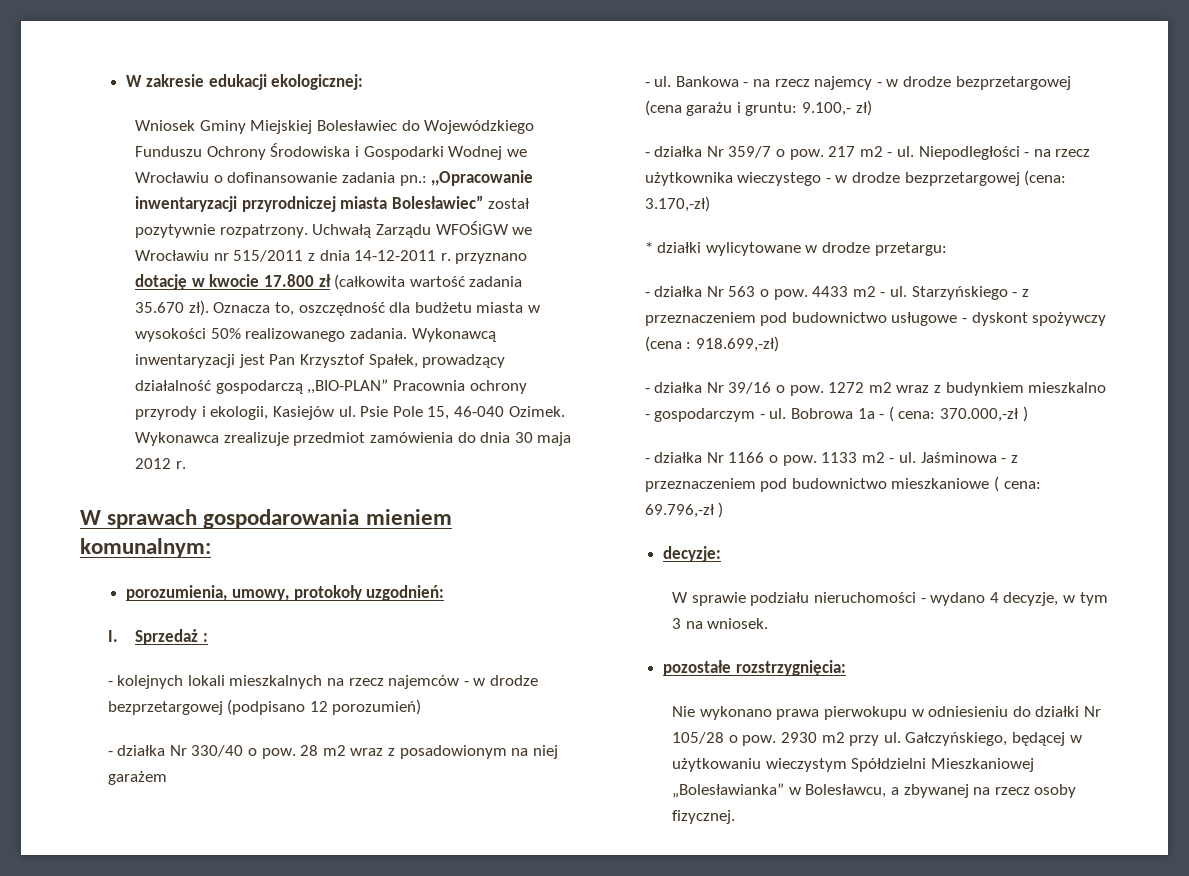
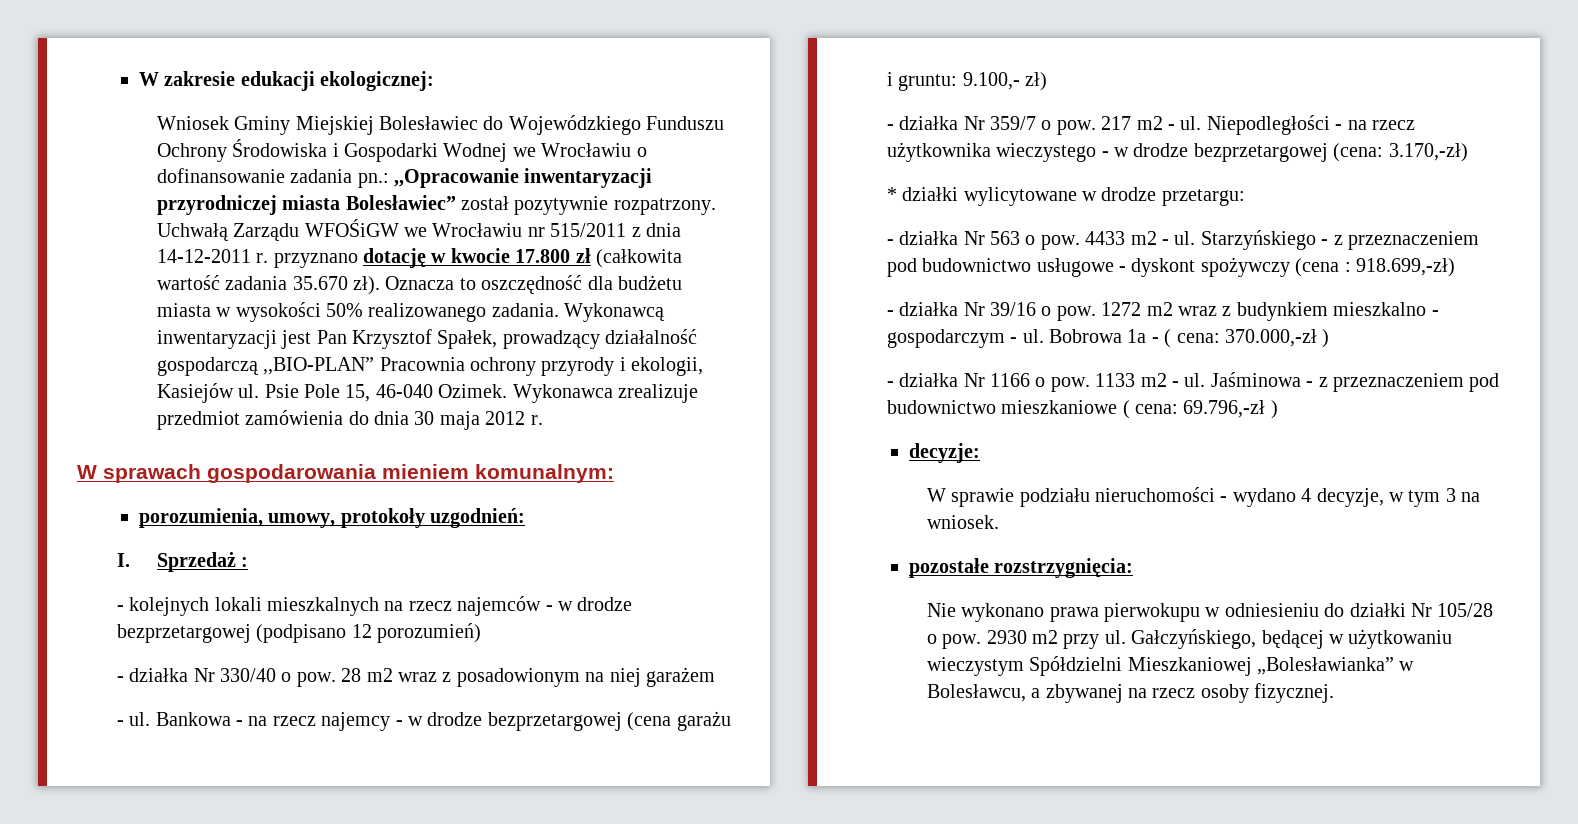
- Oznacza to, oszczędność dla budżetu miasta w wysokości 50% realizowanego zadania.
+ Oznacza to oszczędność dla budżetu miasta w wysokości 50% realizowanego zadania.

